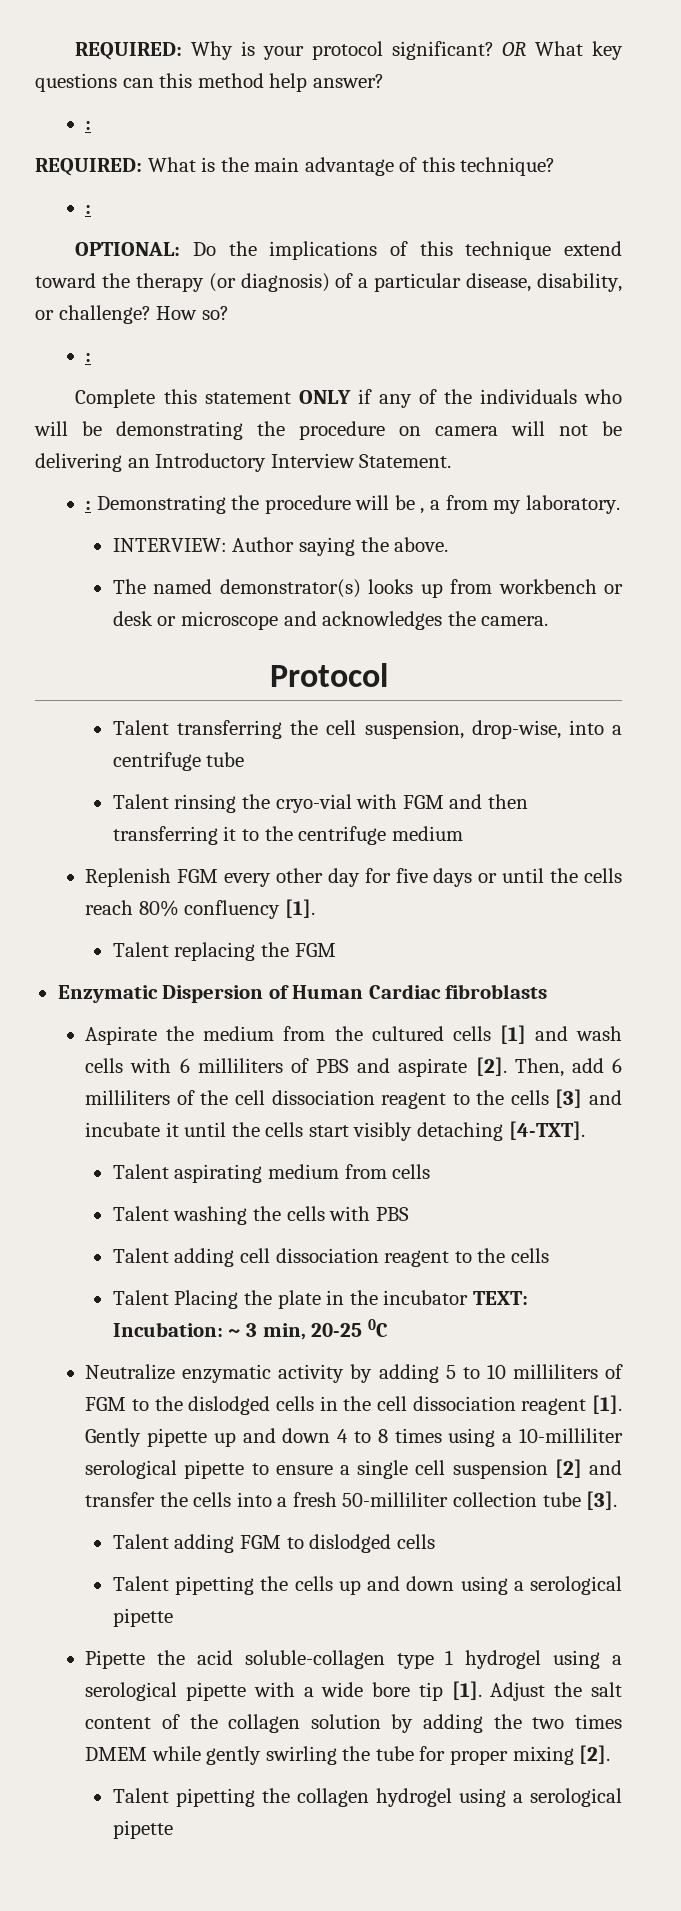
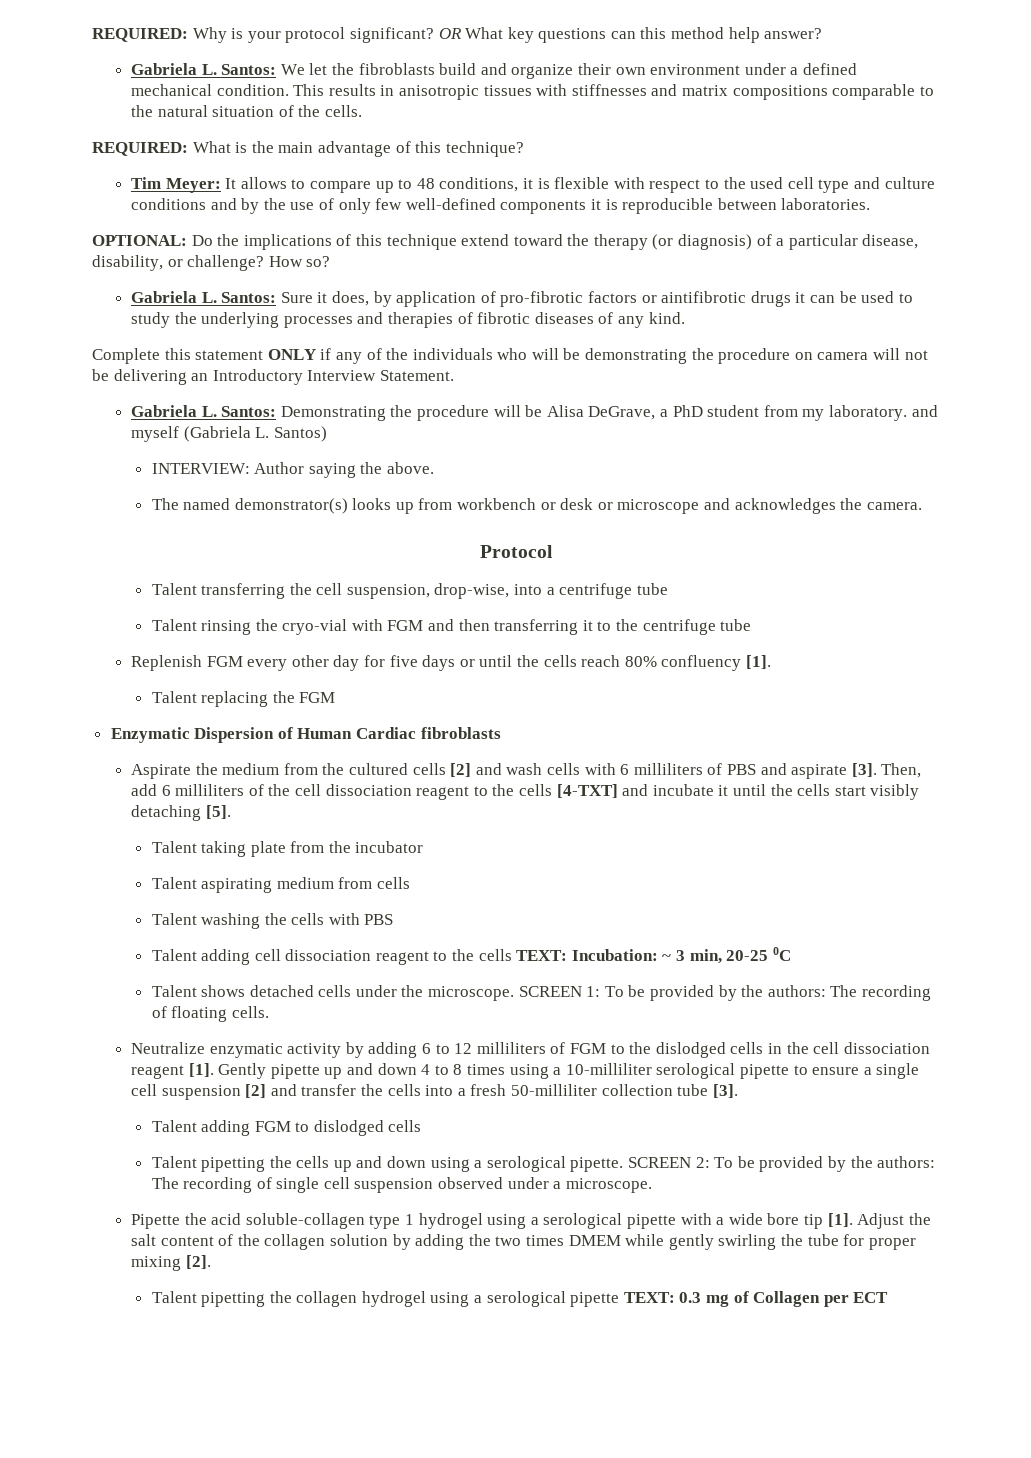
  OR What key questions can this method help answer?
- :
+ Gabriela L. Santos: We let the fibroblasts build and organize their own environment under a defined mechanical condition. This results in anisotropic tissues with stiffnesses and matrix compositions comparable to the natural situation of the cells.
  REQUIRED: What is the main advantage of this technique?
- :
+ Tim Meyer: It allows to compare up to 48 conditions, it is flexible with respect to the used cell type and culture conditions and by the use of only few well-defined components it is reproducible between laboratories.
  How so?
- :
+ Gabriela L. Santos: Sure it does, by application of pro-fibrotic factors or aintifibrotic drugs it can be used to study the underlying processes and therapies of fibrotic diseases of any kind.
- : Demonstrating the procedure will be , a from my laboratory.
+ Gabriela L. Santos: Demonstrating the procedure will be Alisa DeGrave, a PhD student from my laboratory. and myself (Gabriela L. Santos)
- Talent rinsing the cryo-vial with FGM and then transferring it to the centrifuge medium
+ Talent rinsing the cryo-vial with FGM and then transferring it to the centrifuge tube
- Aspirate the medium from the cultured cells [1] and wash cells with 6 milliliters of PBS and aspirate [2].
+ Aspirate the medium from the cultured cells [2] and wash cells with 6 milliliters of PBS and aspirate [3].
- Then, add 6 milliliters of the cell dissociation reagent to the cells [3] and incubate it until the cells start visibly detaching [4-TXT].
+ Then, add 6 milliliters of the cell dissociation reagent to the cells [4-TXT] and incubate it until the cells start visibly detaching [5].
+ Talent taking plate from the incubator
- Talent adding cell dissociation reagent to the cells
- Talent Placing the plate in the incubator TEXT: Incubation: ~ 3 min, 20-25 0C
+ Talent adding cell dissociation reagent to the cells TEXT: Incubation: ~ 3 min, 20-25 0C
+ Talent shows detached cells under the microscope. SCREEN 1: To be provided by the authors: The recording of floating cells.
- Neutralize enzymatic activity by adding 5 to 10 milliliters of FGM to the dislodged cells in the cell dissociation reagent [1].
+ Neutralize enzymatic activity by adding 6 to 12 milliliters of FGM to the dislodged cells in the cell dissociation reagent [1].
- Talent pipetting the cells up and down using a serological pipette
+ Talent pipetting the cells up and down using a serological pipette. SCREEN 2: To be provided by the authors: The recording of single cell suspension observed under a microscope.
- Talent pipetting the collagen hydrogel using a serological pipette
+ Talent pipetting the collagen hydrogel using a serological pipette TEXT: 0.3 mg of Collagen per ECT

